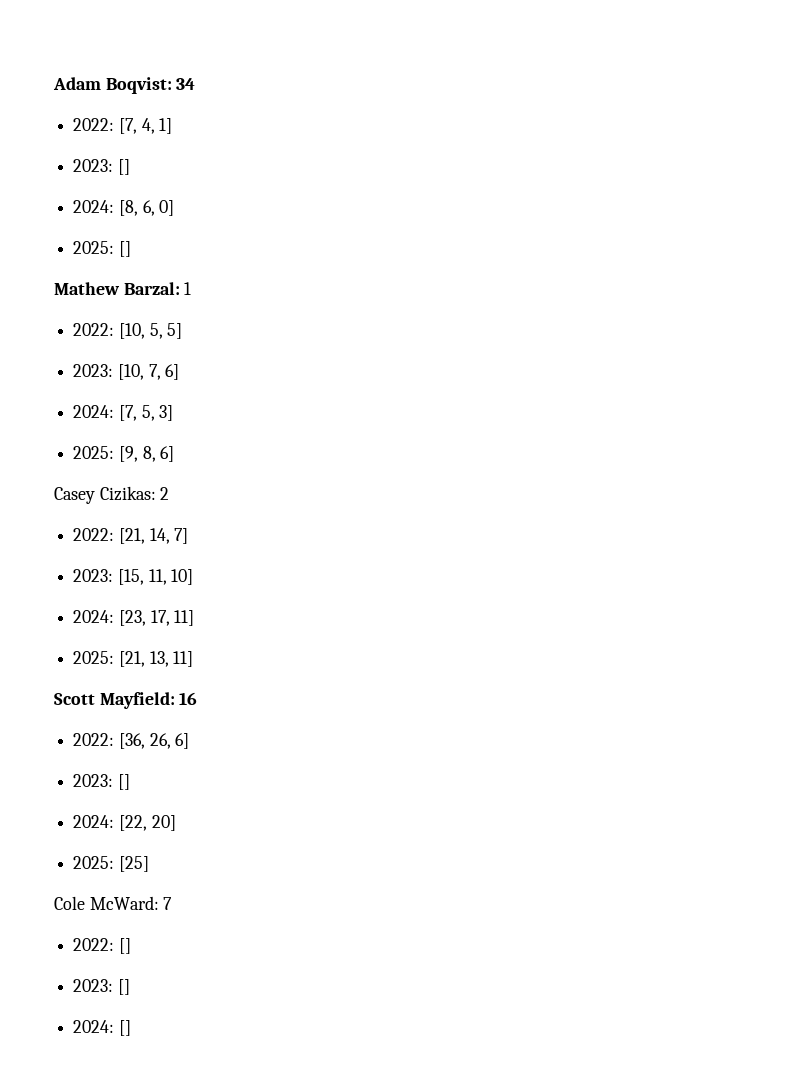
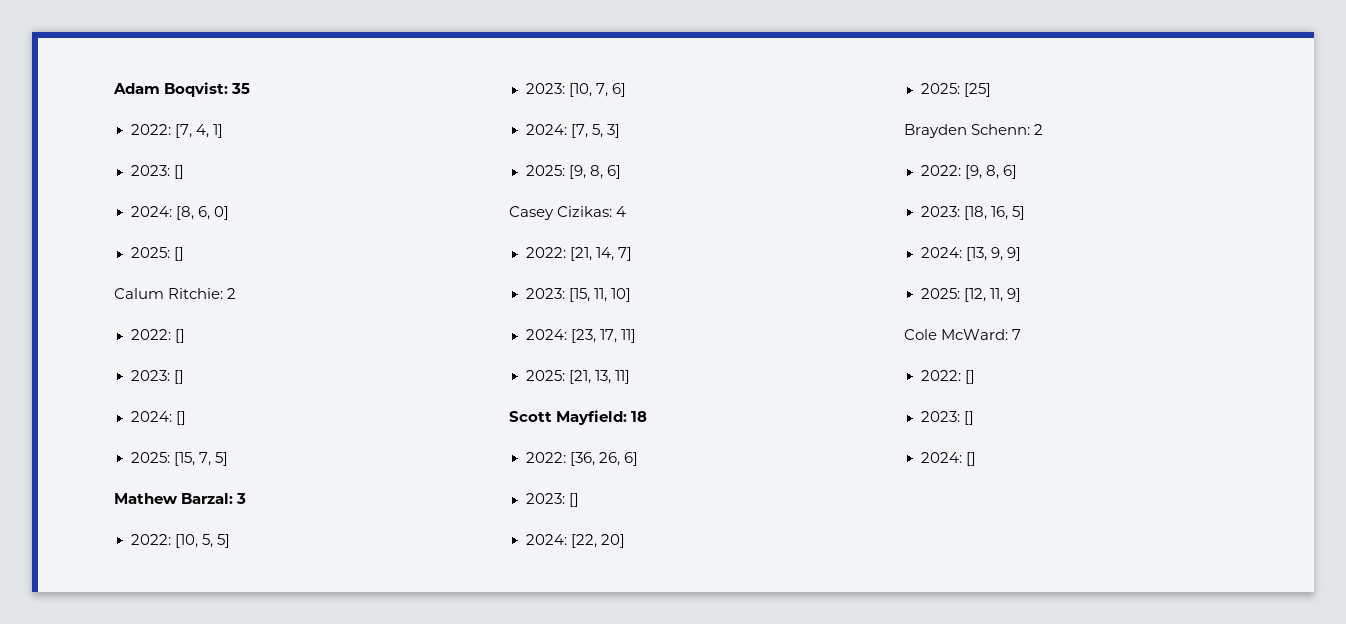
- Adam Boqvist: 34
+ Adam Boqvist: 35
+ Calum Ritchie: 2
+ 2022: []
+ 2023: []
+ 2024: []
+ 2025: [15, 7, 5]
- Mathew Barzal: 1
+ Mathew Barzal: 3
- Casey Cizikas: 2
+ Casey Cizikas: 4
- Scott Mayfield: 16
+ Scott Mayfield: 18
+ Brayden Schenn: 2
+ 2022: [9, 8, 6]
+ 2023: [18, 16, 5]
+ 2024: [13, 9, 9]
+ 2025: [12, 11, 9]

